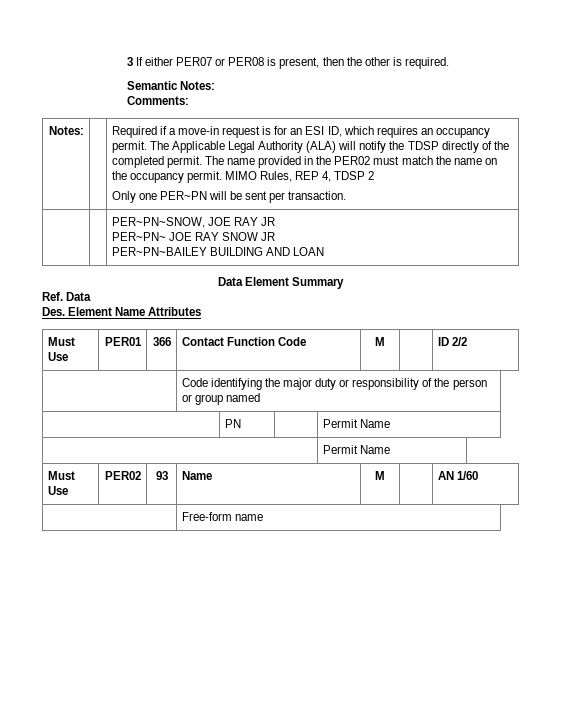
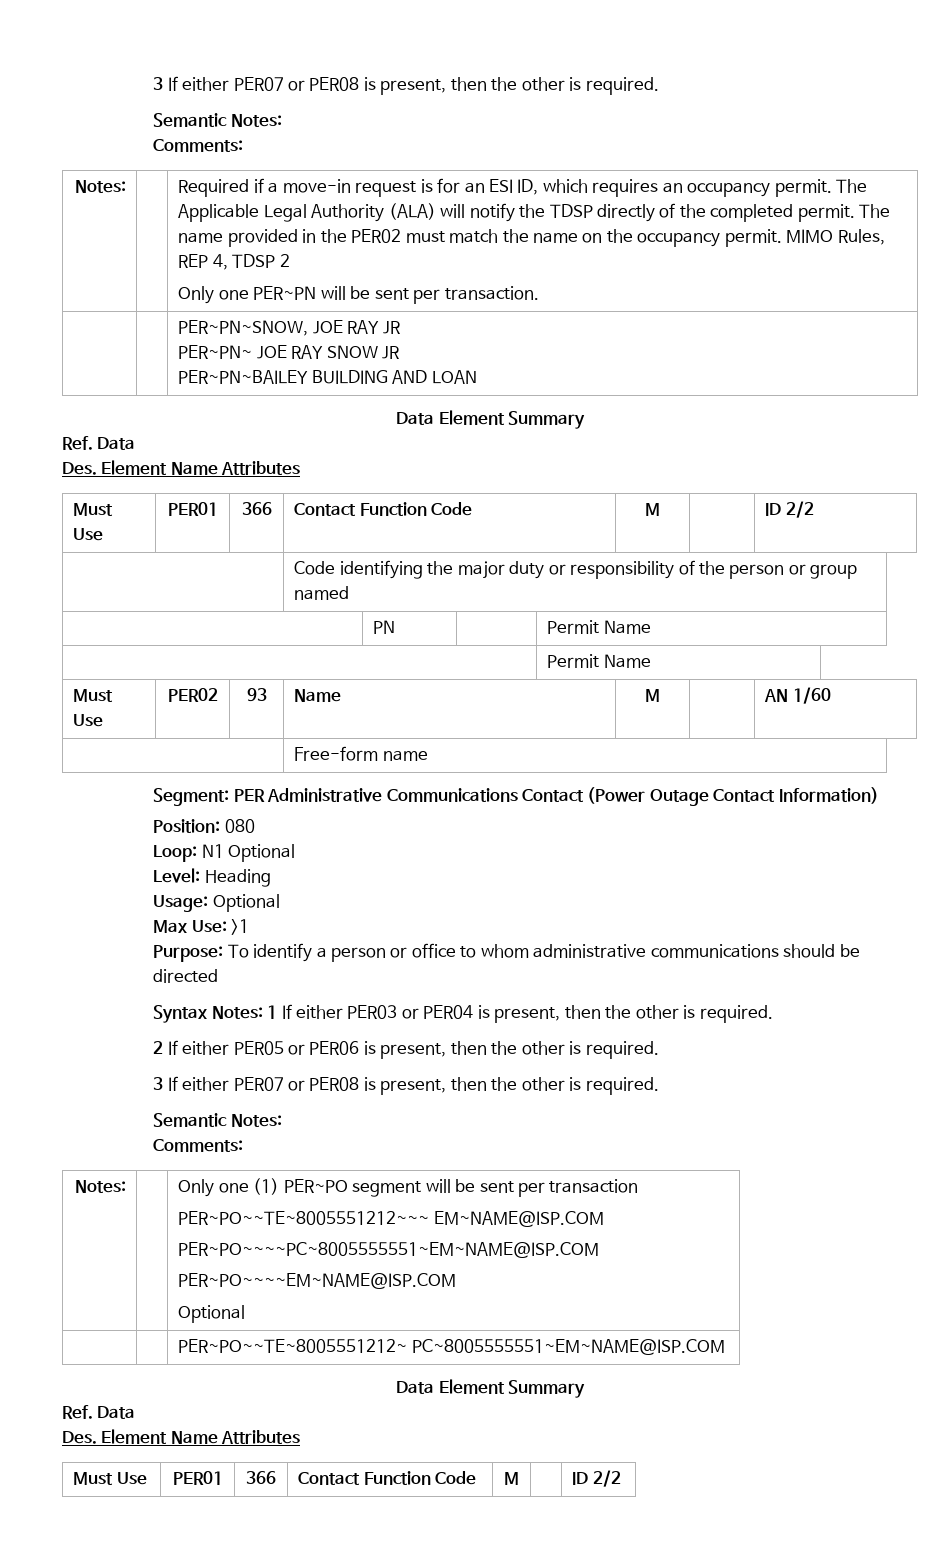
+ Segment: PER Administrative Communications Contact (Power Outage Contact Information)
+ Position: 080
+ Loop: N1 Optional
+ Level: Heading
+ Usage: Optional
+ Max Use: >1
+ Purpose: To identify a person or office to whom administrative communications should be directed
+ Syntax Notes: 1 If either PER03 or PER04 is present, then the other is required.
+ 2 If either PER05 or PER06 is present, then the other is required.
+ 3 If either PER07 or PER08 is present, then the other is required.
+ Semantic Notes:
+ Comments:
+ Notes: | | Only one (1) PER~PO segment will be sent per transaction
+ PER~PO~~TE~8005551212~~~ EM~NAME@ISP.COM
+ PER~PO~~~~PC~8005555551~EM~NAME@ISP.COM
+ PER~PO~~~~EM~NAME@ISP.COM
+ Optional
+ | | PER~PO~~TE~8005551212~ PC~8005555551~EM~NAME@ISP.COM
+ Data Element Summary
+ Ref. Data
+ Des. Element Name Attributes
+ Must Use | PER01 | 366 | Contact Function Code | M | | ID 2/2

